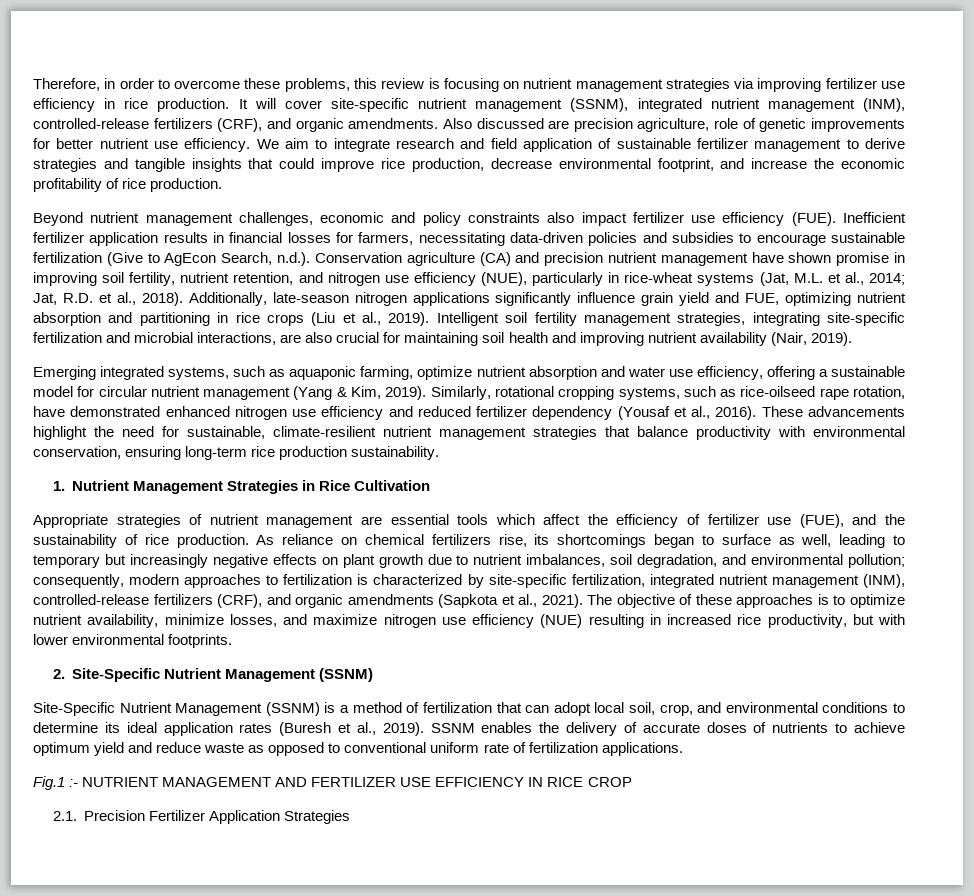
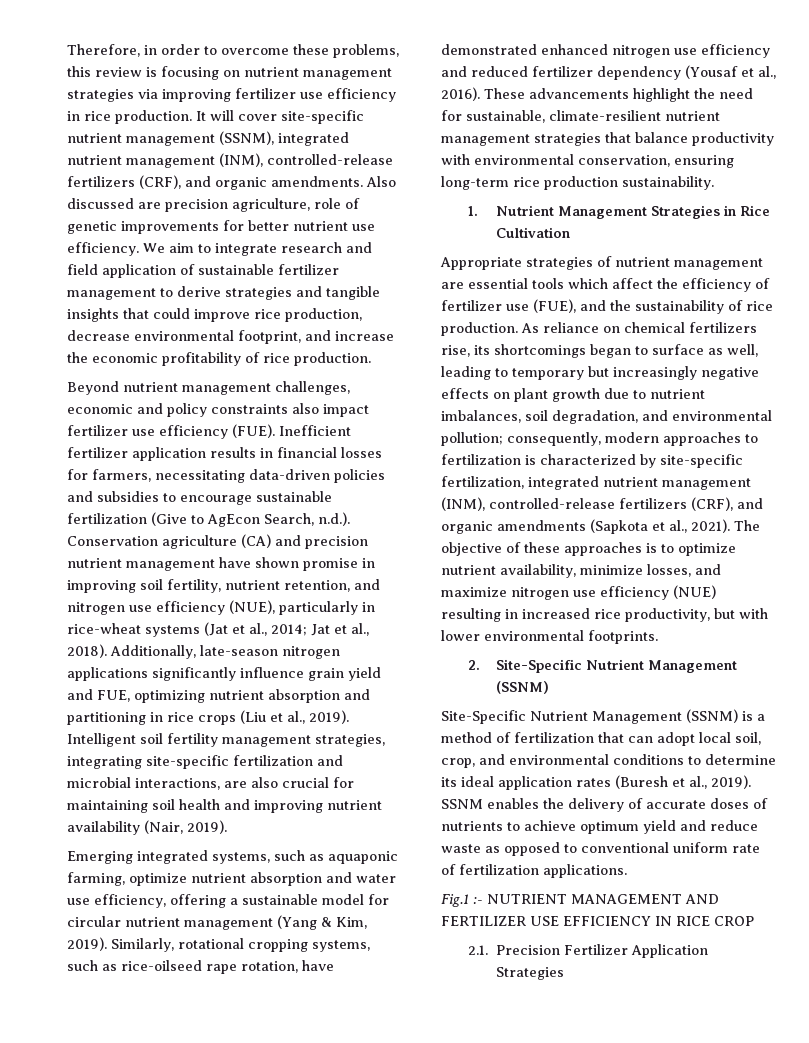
- Inefficient fertilizer application results in financial losses for farmers, necessitating data-driven policies and subsidies to encourage sustainable fertilization (Give to AgEcon Search, n.d.). Conservation agriculture (CA) and precision nutrient management have shown promise in improving soil fertility, nutrient retention, and nitrogen use efficiency (NUE), particularly in rice-wheat systems (Jat, M.L. et al., 2014; Jat, R.D. et al., 2018).
+ Inefficient fertilizer application results in financial losses for farmers, necessitating data-driven policies and subsidies to encourage sustainable fertilization (Give to AgEcon Search, n.d.). Conservation agriculture (CA) and precision nutrient management have shown promise in improving soil fertility, nutrient retention, and nitrogen use efficiency (NUE), particularly in rice-wheat systems (Jat et al., 2014; Jat et al., 2018).

